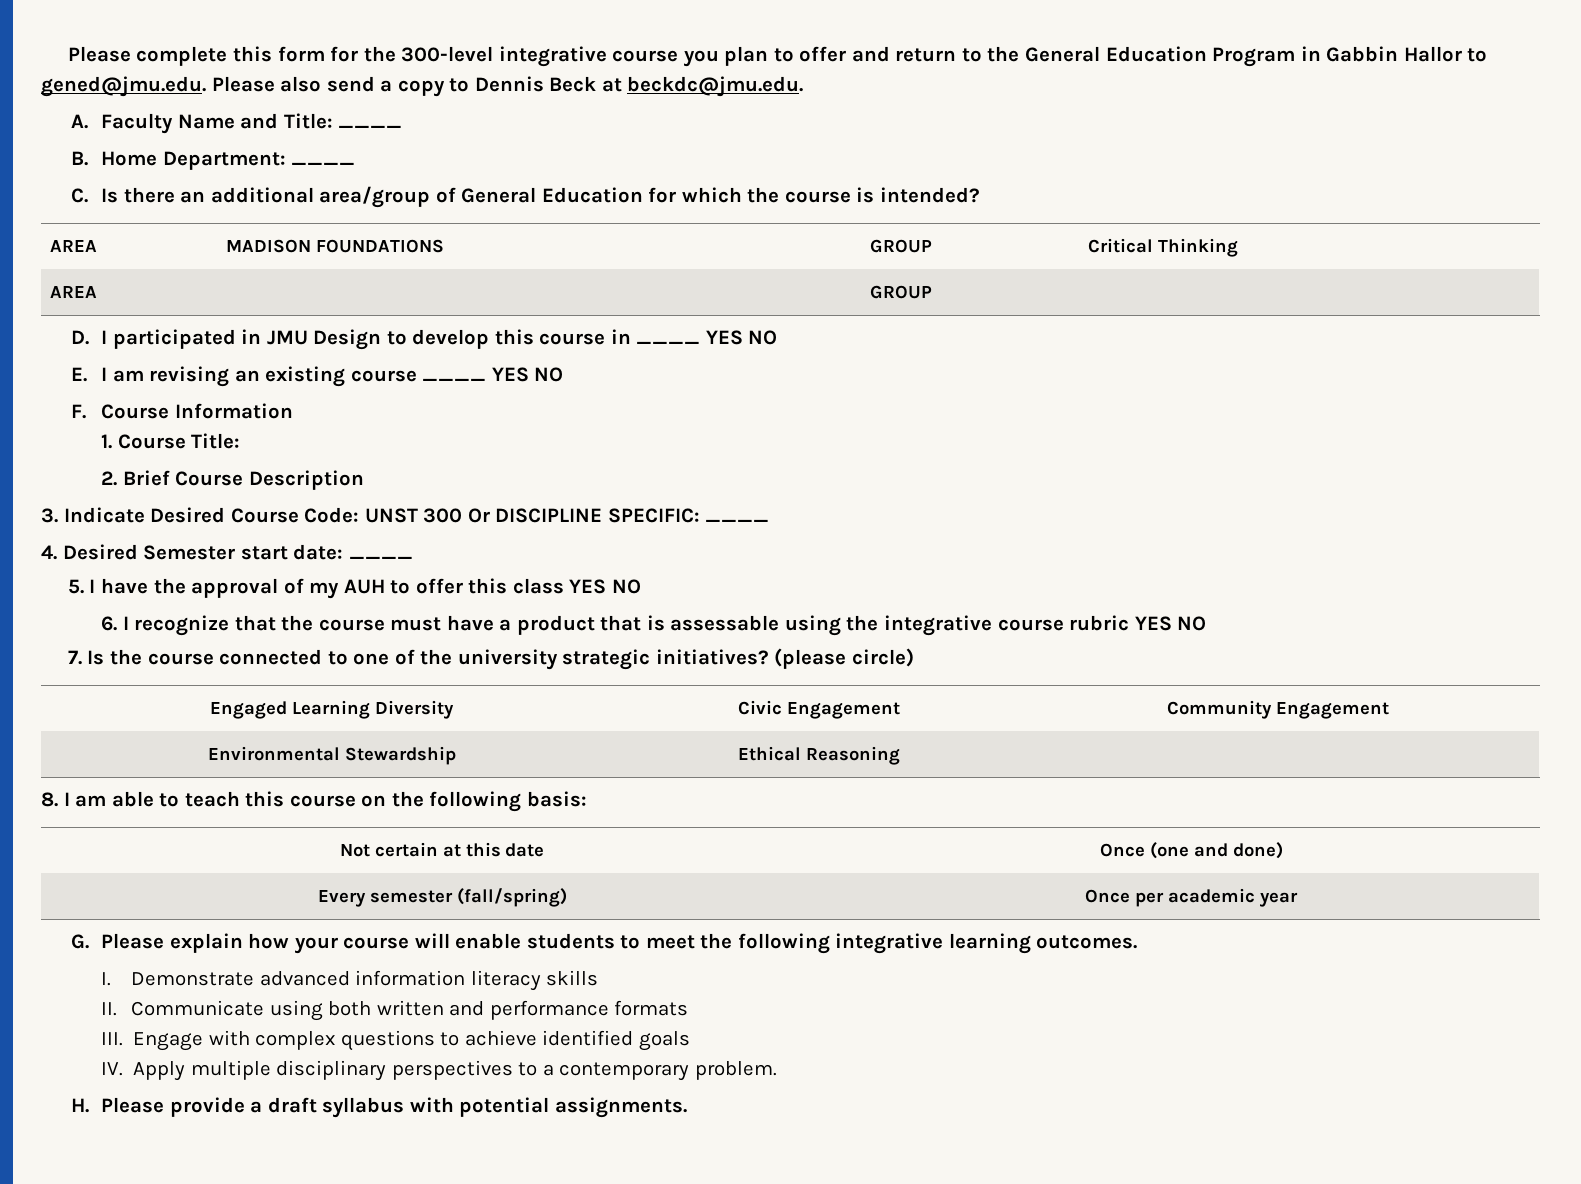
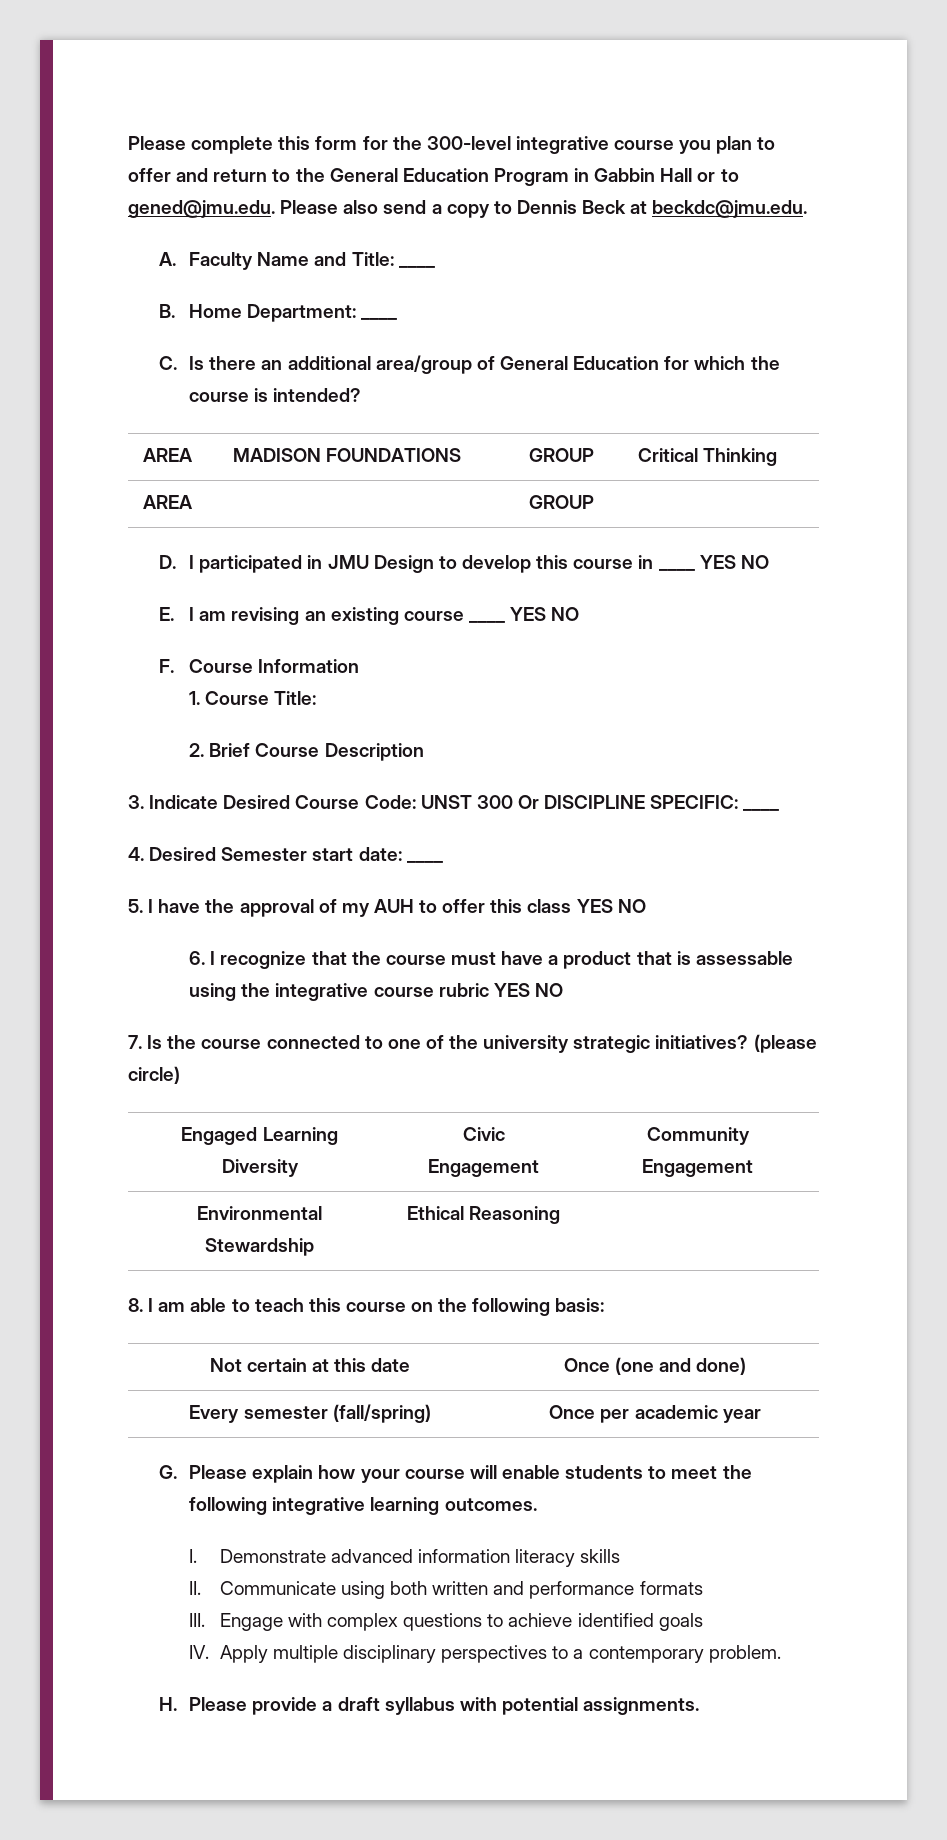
- Please complete this form for the 300-level integrative course you plan to offer and return to the General Education Program in Gabbin Hallor to gened@jmu.edu. Please also send a copy to Dennis Beck at beckdc@jmu.edu.
+ Please complete this form for the 300-level integrative course you plan to offer and return to the General Education Program in Gabbin Hall or to gened@jmu.edu. Please also send a copy to Dennis Beck at beckdc@jmu.edu.

